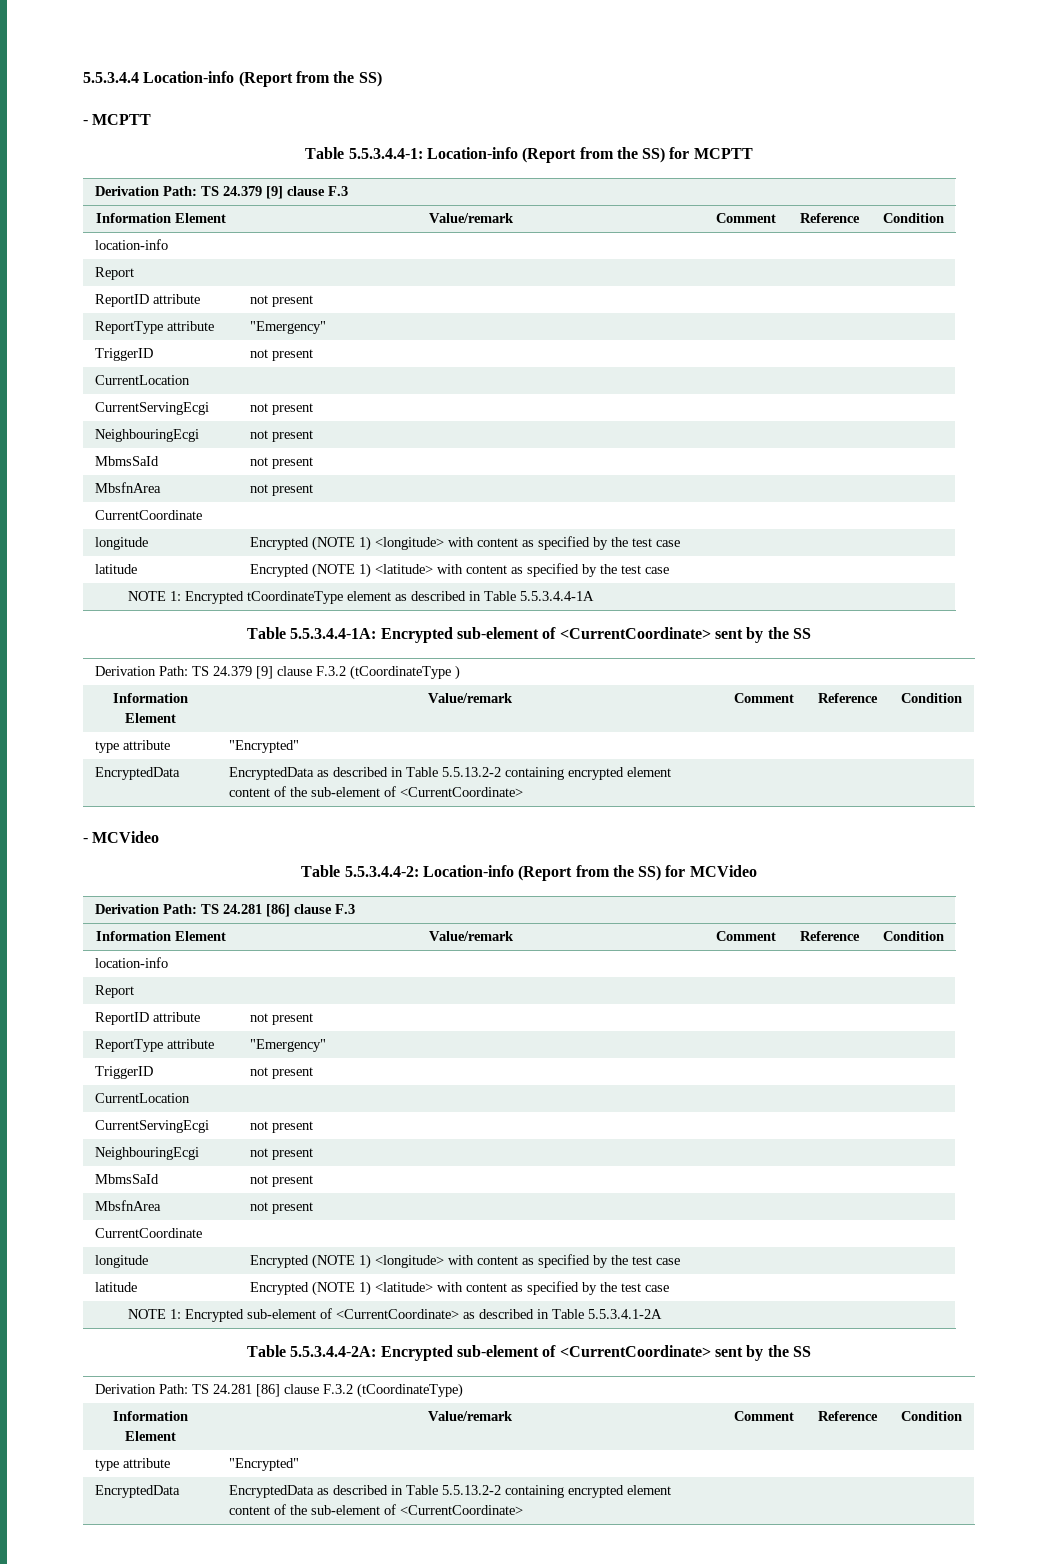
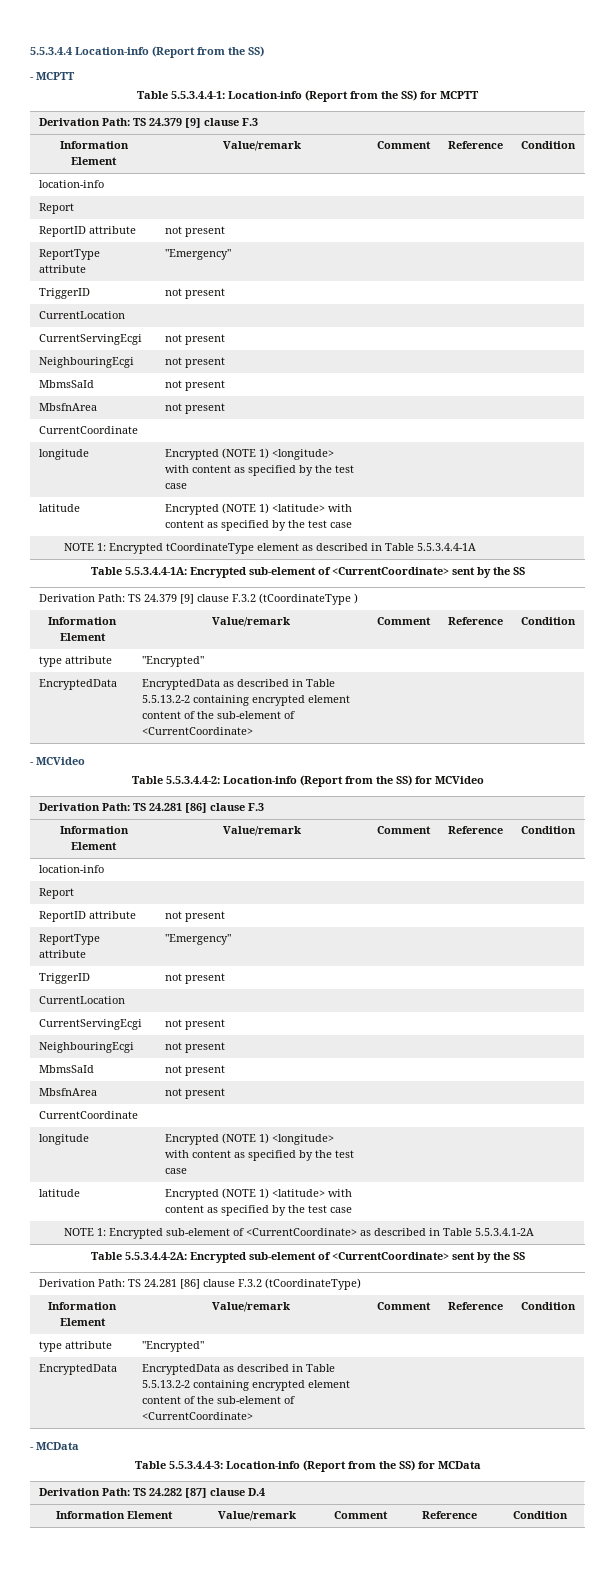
+ - MCData
+ Table 5.5.3.4.4-3: Location-info (Report from the SS) for MCData
+ Derivation Path: TS 24.282 [87] clause D.4
+ Information Element | Value/remark | Comment | Reference | Condition

